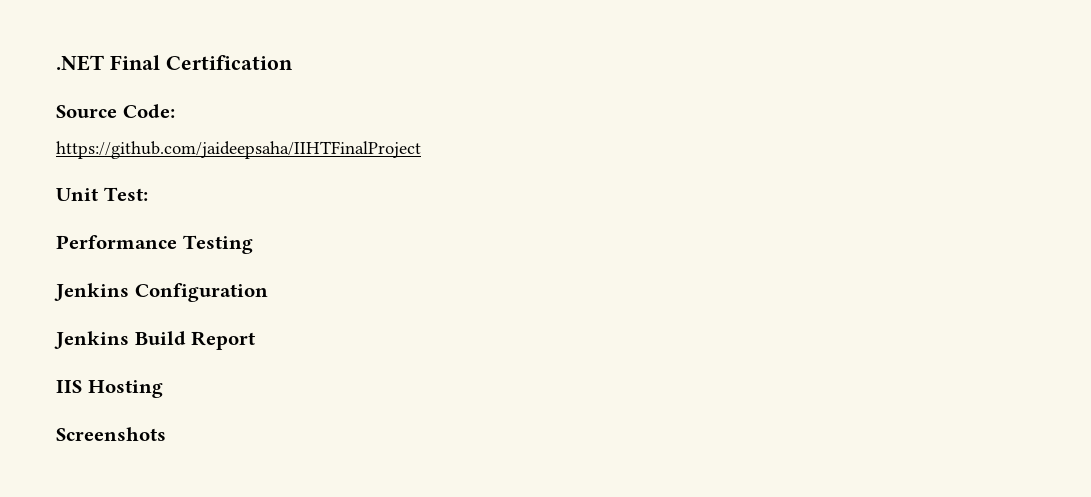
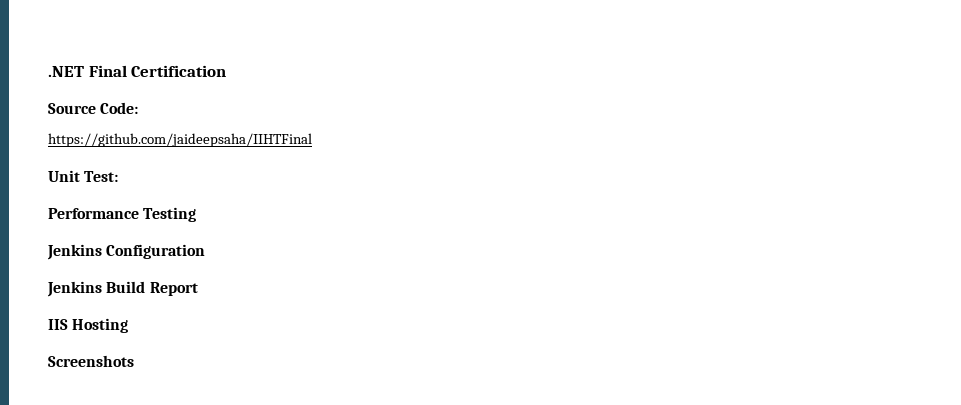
- https://github.com/jaideepsaha/IIHTFinalProject
+ https://github.com/jaideepsaha/IIHTFinal

